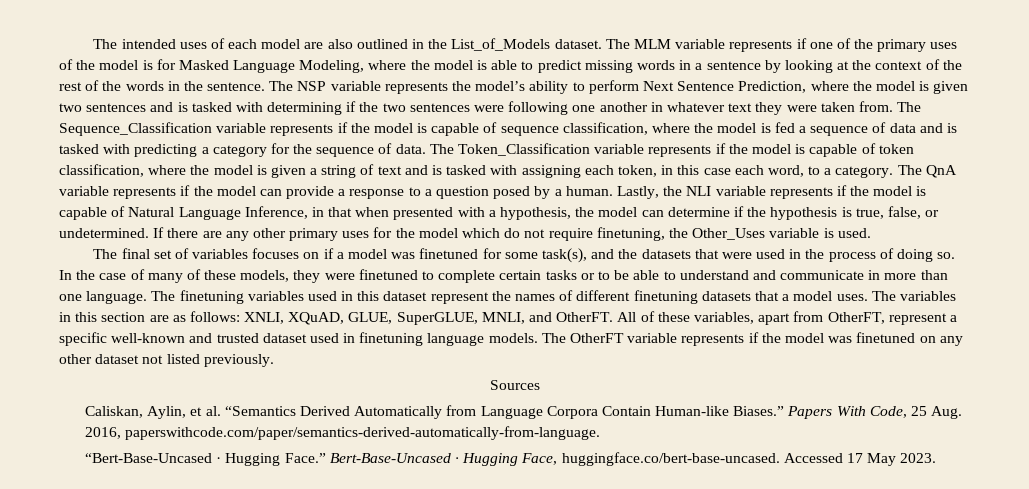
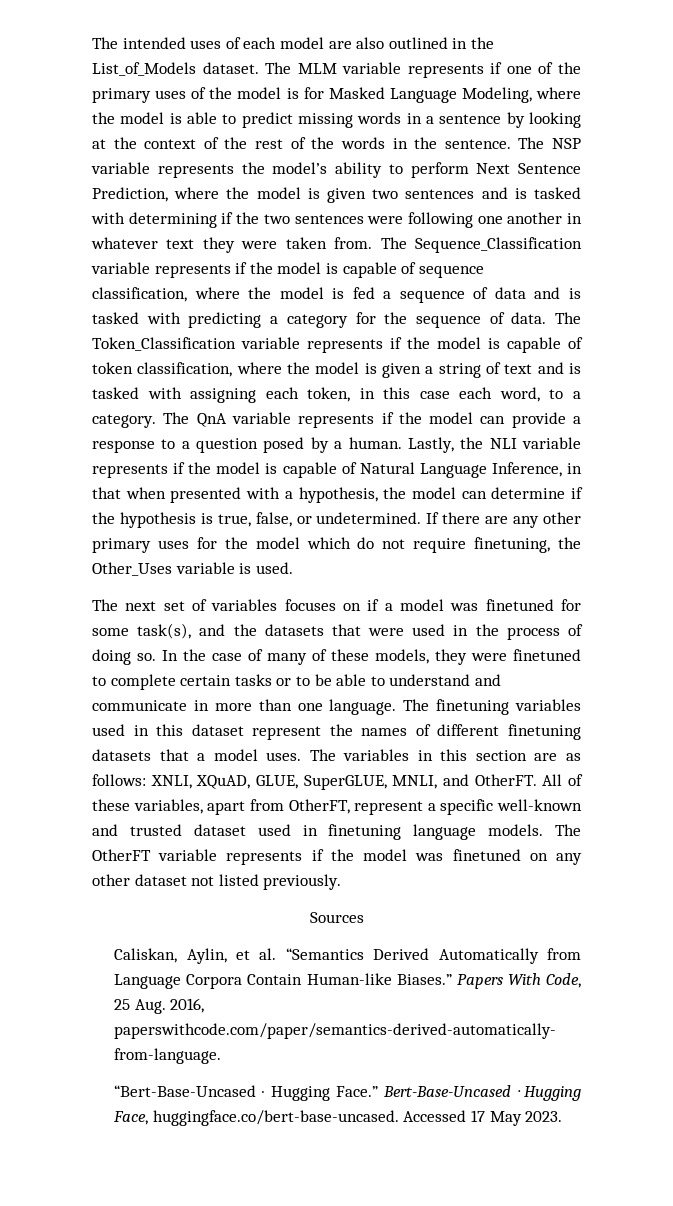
- The final set of variables focuses on if a model was finetuned for some task(s), and the datasets that were used in the process of doing so.
+ The next set of variables focuses on if a model was finetuned for some task(s), and the datasets that were used in the process of doing so.

